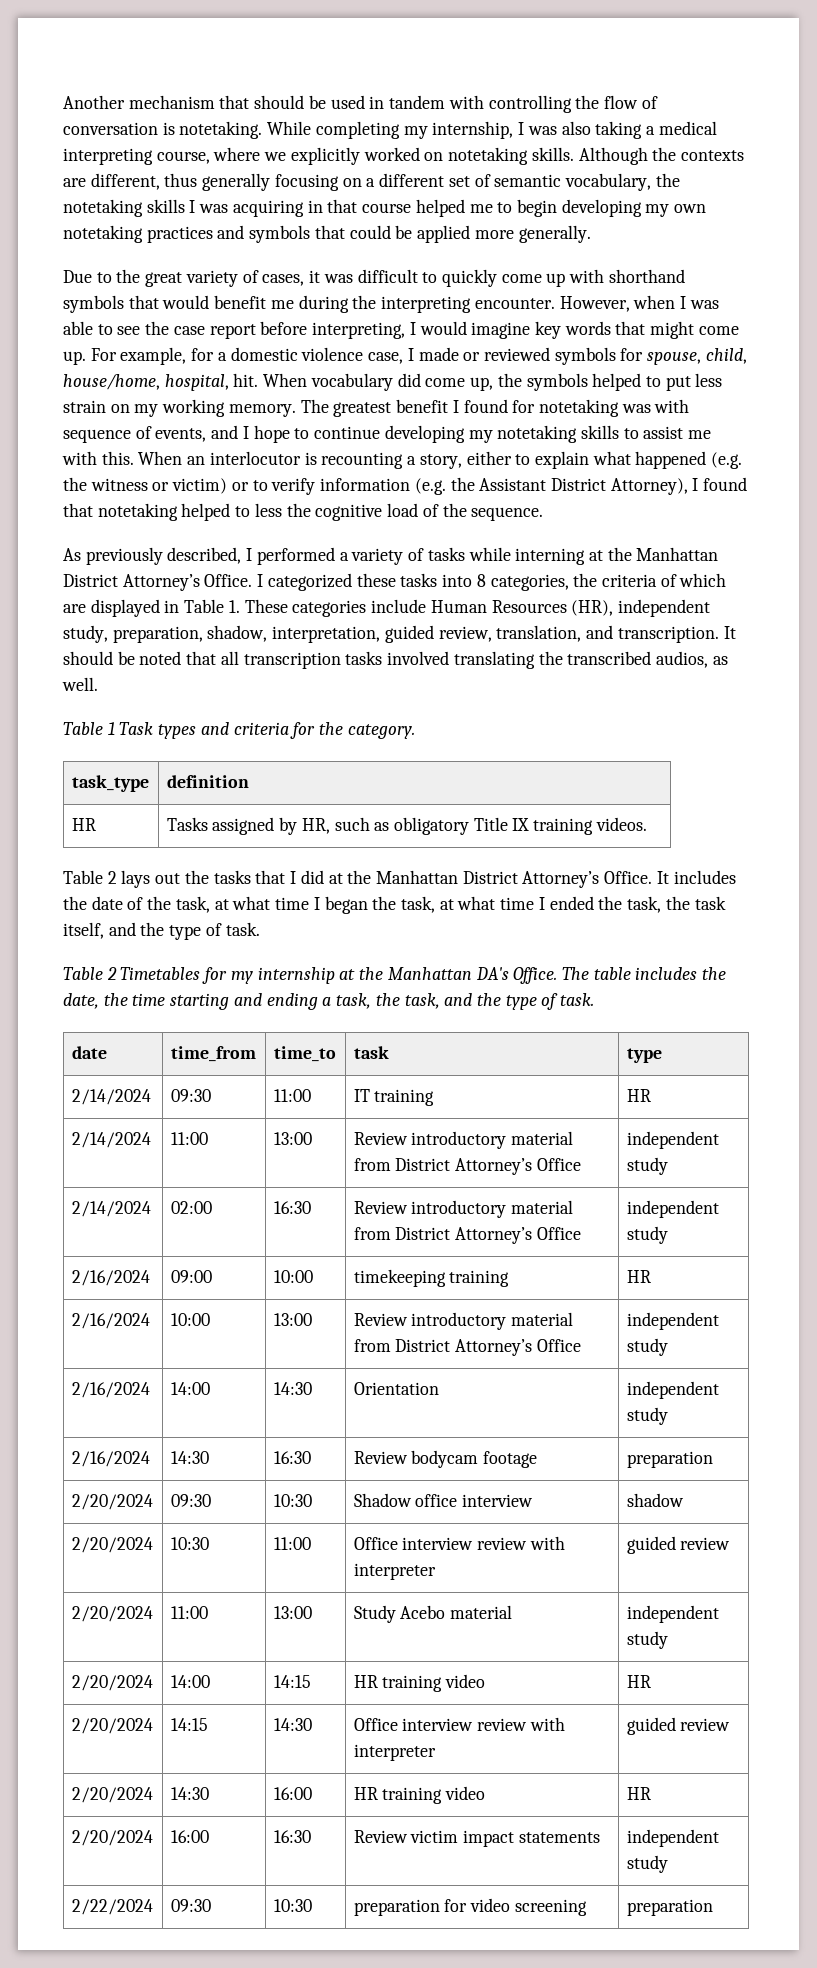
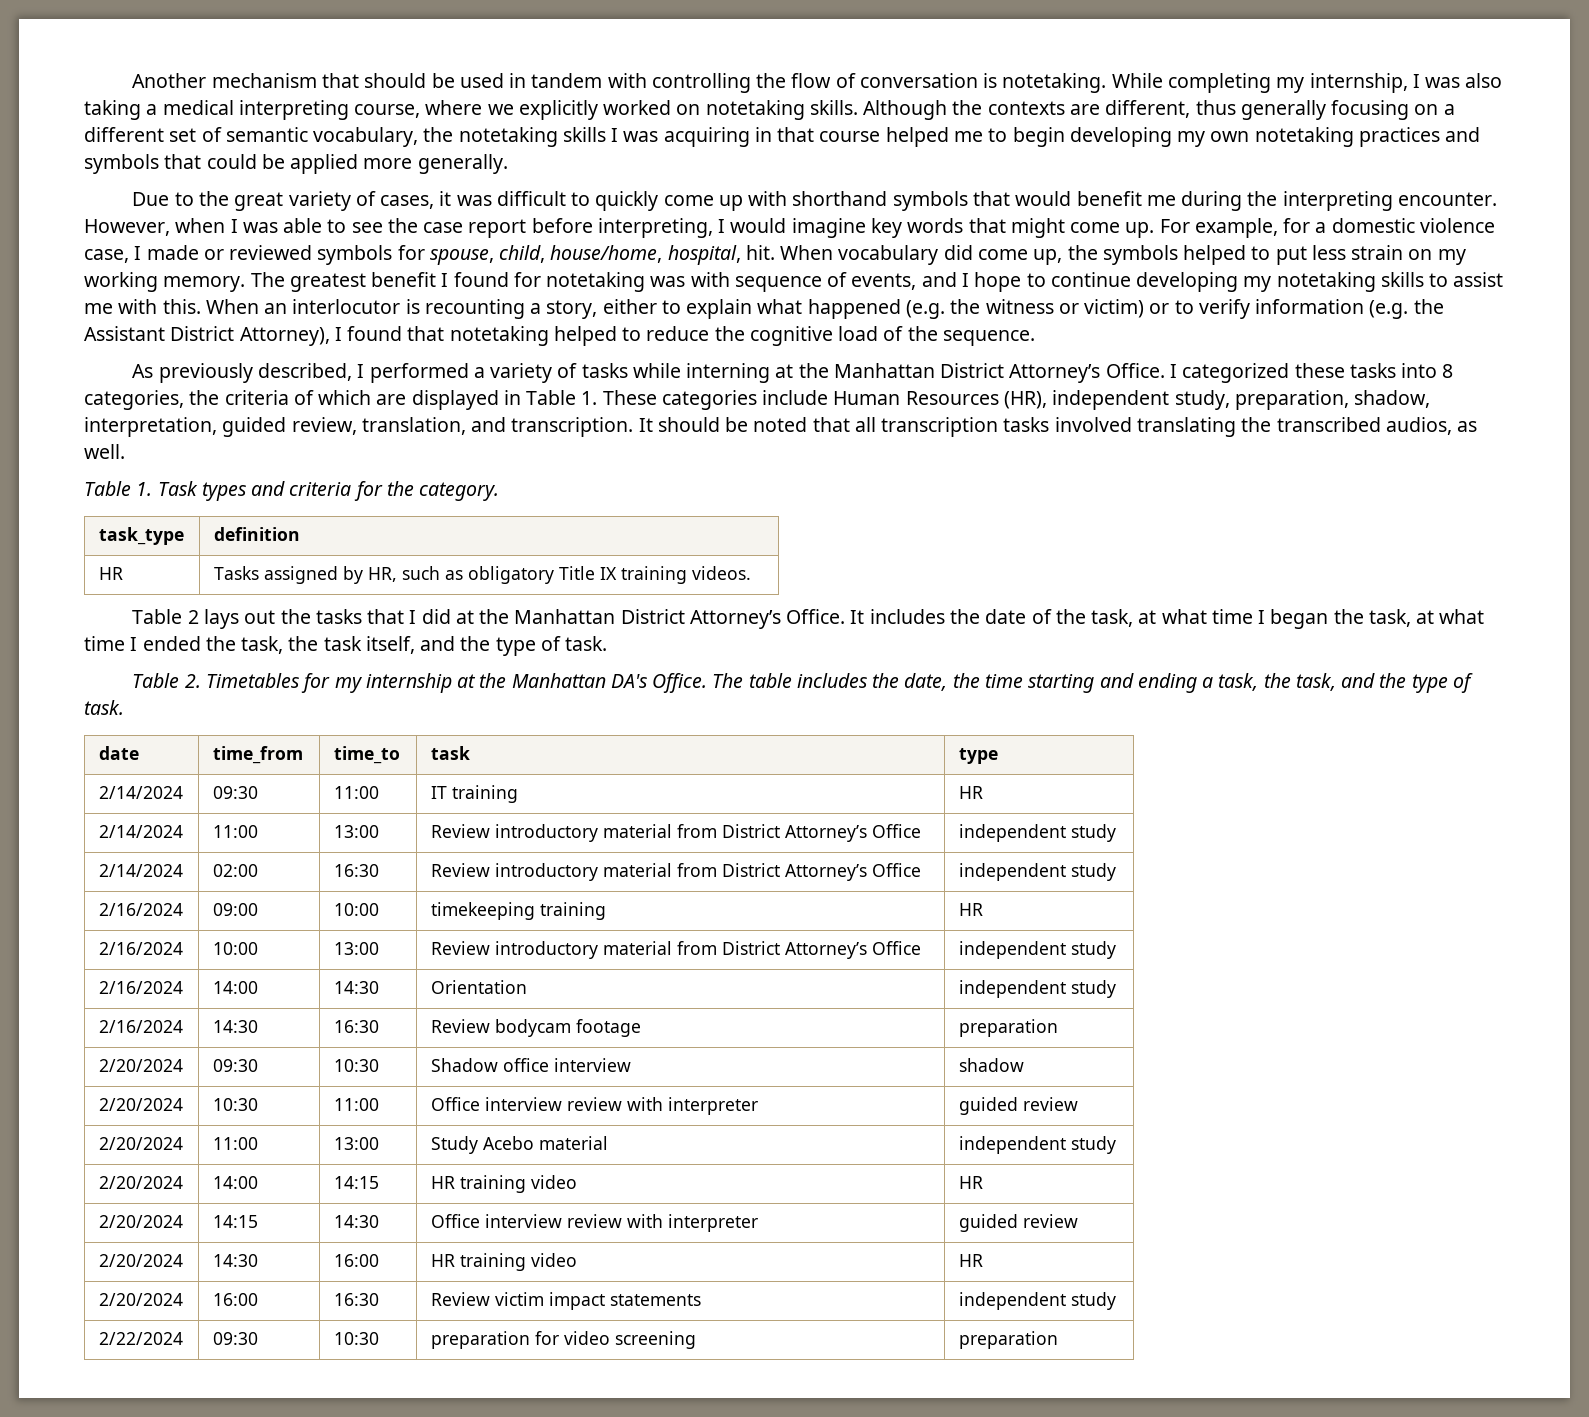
- When an interlocutor is recounting a story, either to explain what happened (e.g. the witness or victim) or to verify information (e.g. the Assistant District Attorney), I found that notetaking helped to less the cognitive load of the sequence.
+ When an interlocutor is recounting a story, either to explain what happened (e.g. the witness or victim) or to verify information (e.g. the Assistant District Attorney), I found that notetaking helped to reduce the cognitive load of the sequence.
- Table 1 Task types and criteria for the category.
+ Table 1. Task types and criteria for the category.
- Table 2 Timetables for my internship at the Manhattan DA's Office.
+ Table 2. Timetables for my internship at the Manhattan DA's Office.

